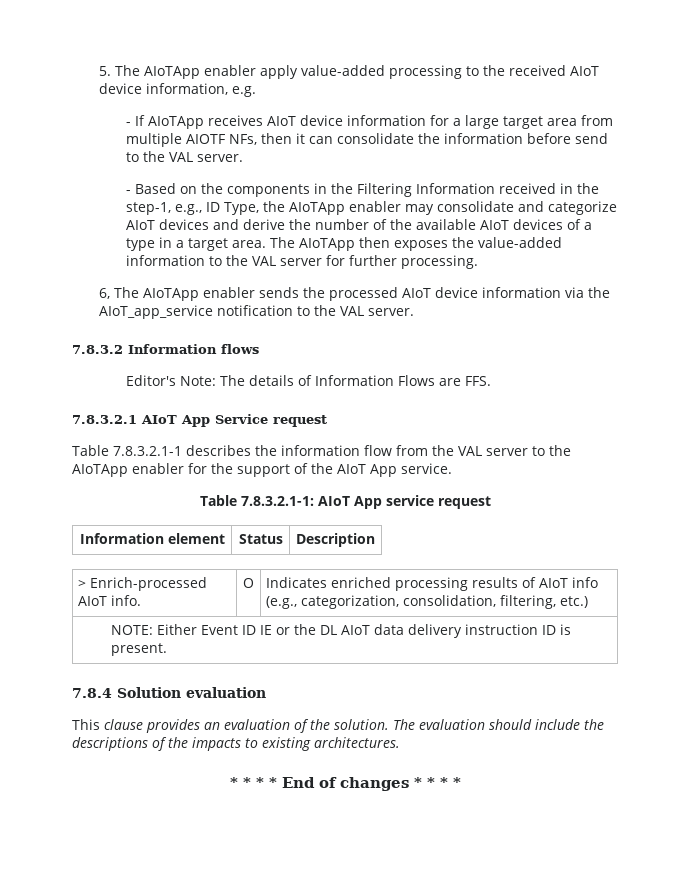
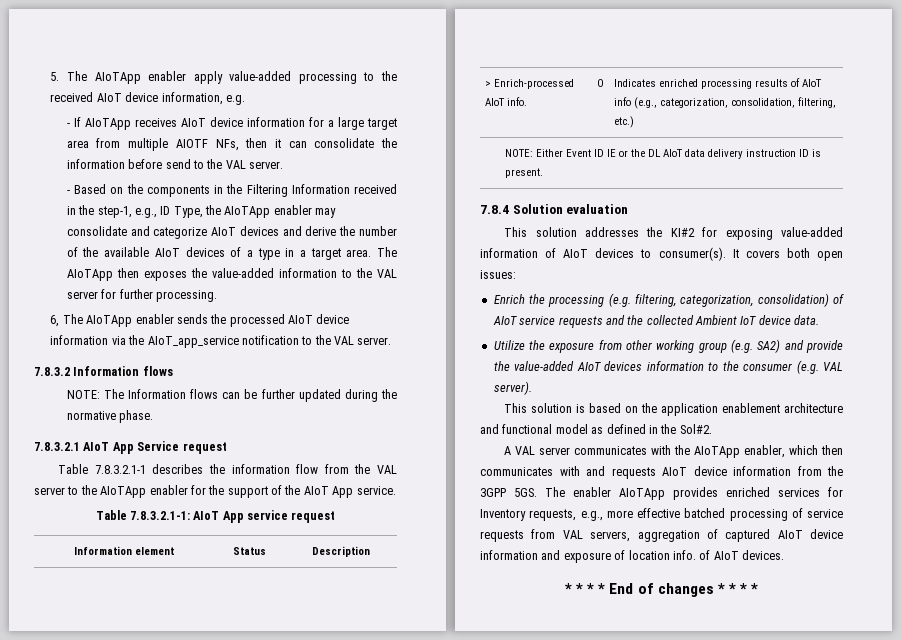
- Editor's Note: The details of Information Flows are FFS.
+ NOTE: The Information flows can be further updated during the normative phase.
- This clause provides an evaluation of the solution. The evaluation should include the descriptions of the impacts to existing architectures.
+ This solution addresses the KI#2 for exposing value-added information of AIoT devices to consumer(s). It covers both open issues:
+ Enrich the processing (e.g. filtering, categorization, consolidation) of AIoT service requests and the collected Ambient IoT device data.
+ Utilize the exposure from other working group (e.g. SA2) and provide the value-added AIoT devices information to the consumer (e.g. VAL server).
+ This solution is based on the application enablement architecture and functional model as defined in the Sol#2.
+ A VAL server communicates with the AIoTApp enabler, which then communicates with and requests AIoT device information from the 3GPP 5GS. The enabler AIoTApp provides enriched services for Inventory requests, e.g., more effective batched processing of service requests from VAL servers, aggregation of captured AIoT device information and exposure of location info. of AIoT devices.

